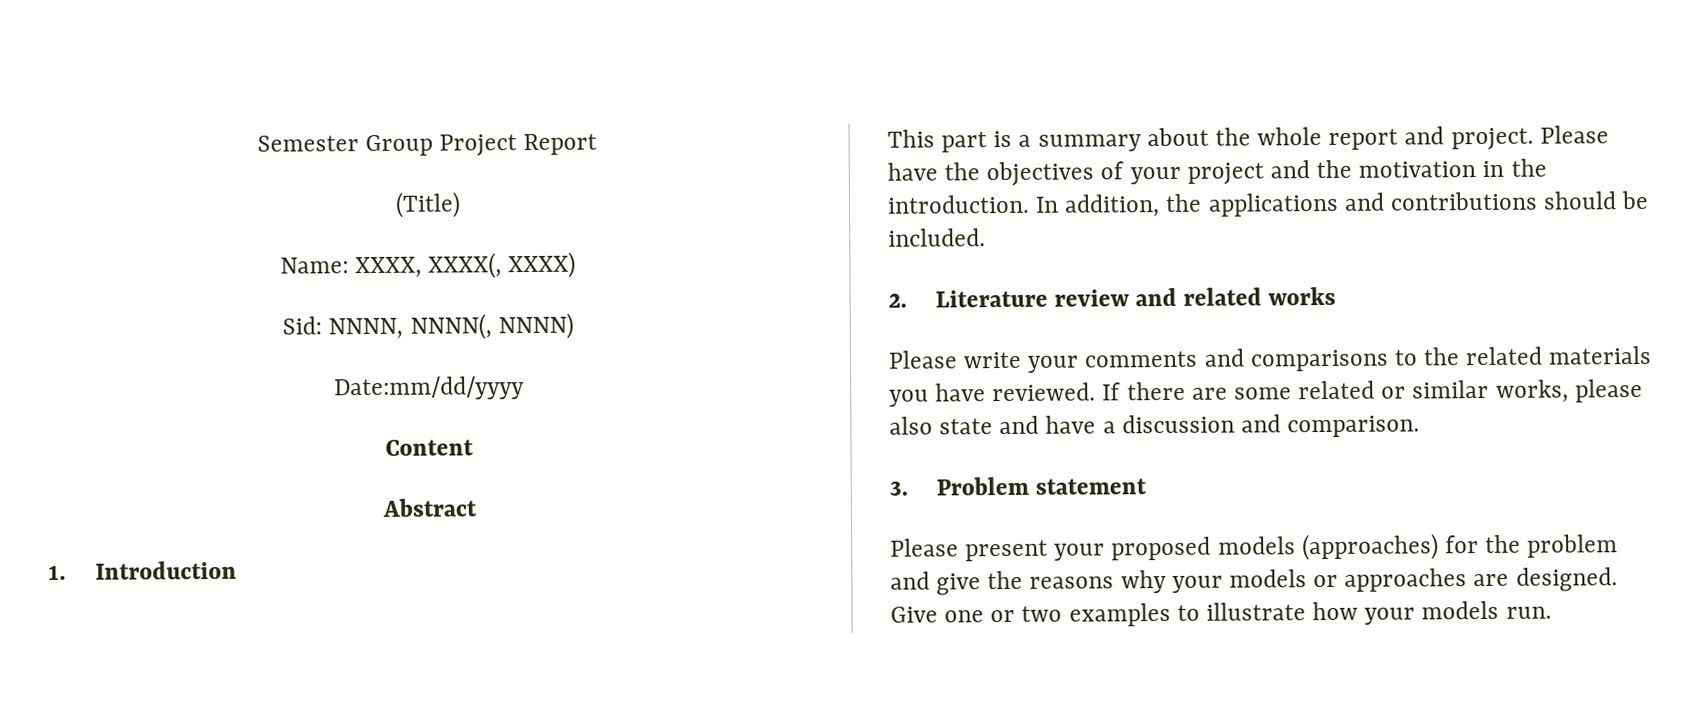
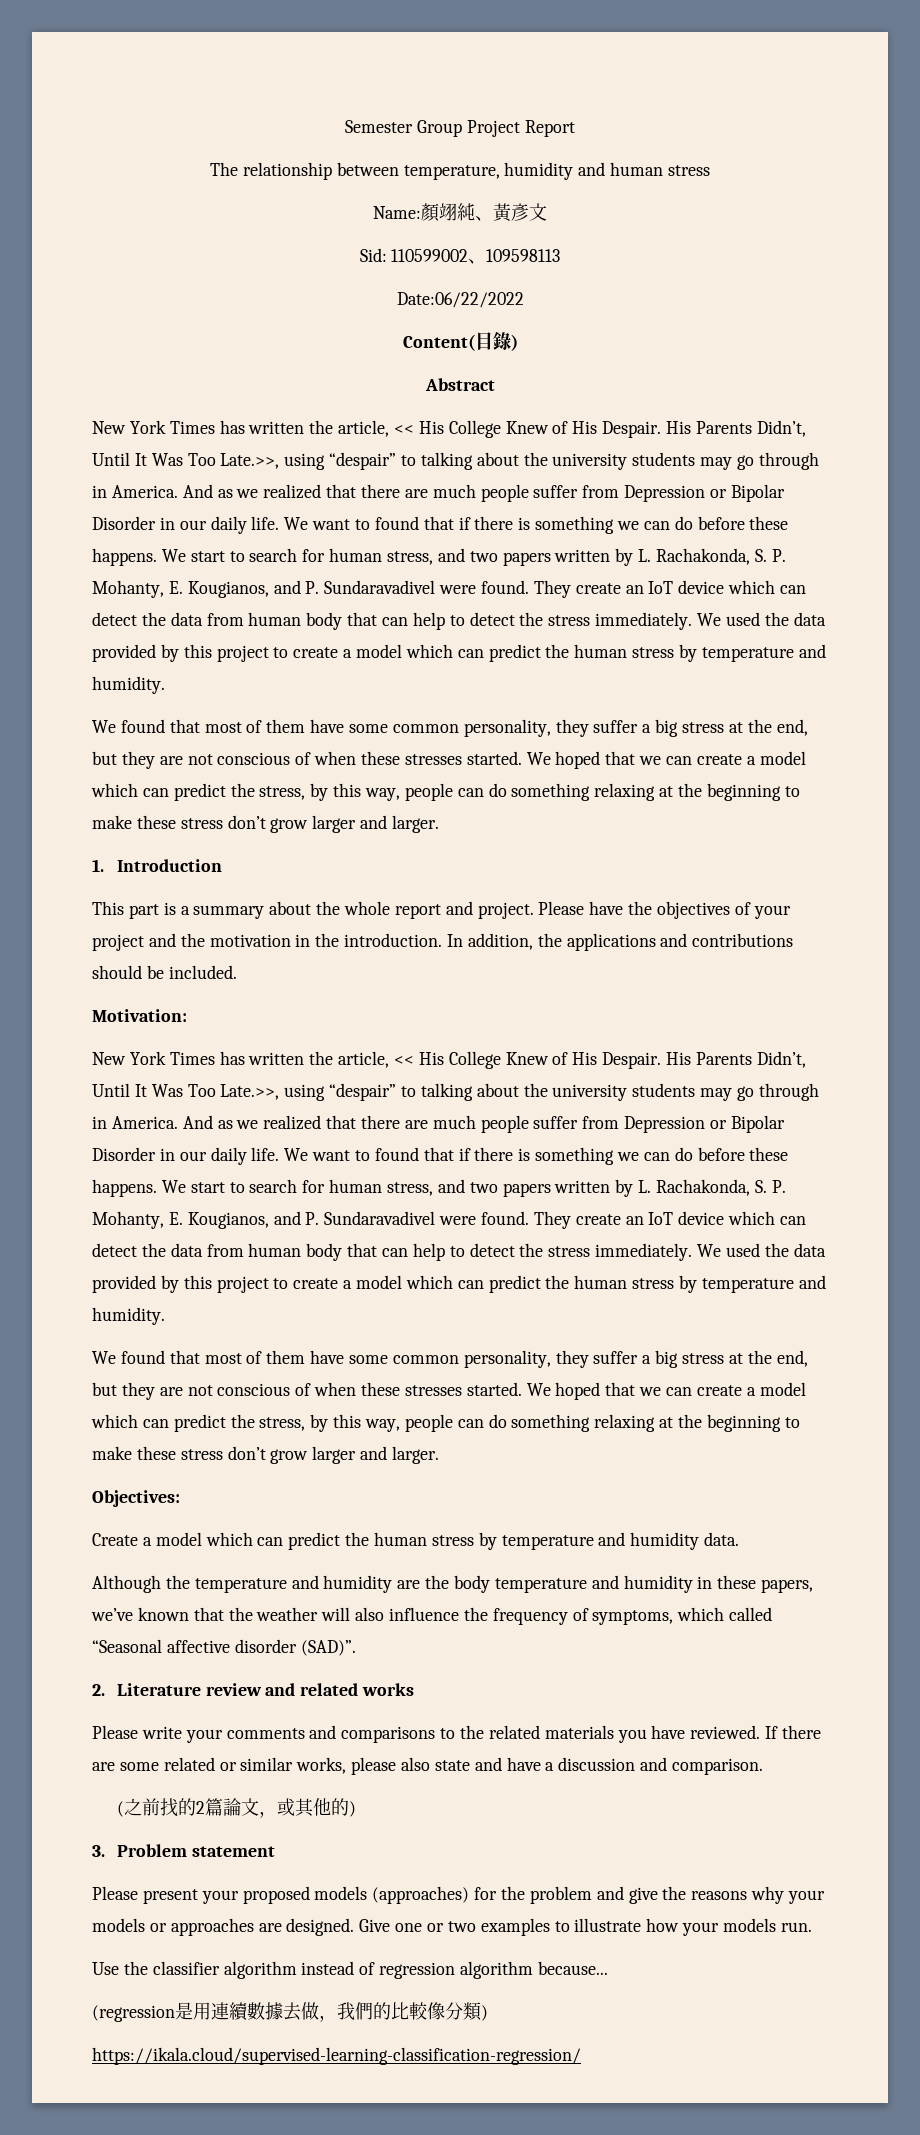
- (Title)
- Name: XXXX, XXXX(, XXXX)
- Sid: NNNN, NNNN(, NNNN)
- Date:mm/dd/yyyy
- Content
+ The relationship between temperature, humidity and human stress
+ Name:顏翊純、黃彥文
+ Sid: 110599002、109598113
+ Date:06/22/2022
+ Content(目錄)
  Abstract
+ New York Times has written the article, << His College Knew of His Despair. His Parents Didn’t, Until It Was Too Late.>>, using “despair” to talking about the university students may go through in America. And as we realized that there are much people suffer from Depression or Bipolar Disorder in our daily life. We want to found that if there is something we can do before these happens. We start to search for human stress, and two papers written by L. Rachakonda, S. P. Mohanty, E. Kougianos, and P. Sundaravadivel were found. They create an IoT device which can detect the data from human body that can help to detect the stress immediately. We used the data provided by this project to create a model which can predict the human stress by temperature and humidity.
+ We found that most of them have some common personality, they suffer a big stress at the end, but they are not conscious of when these stresses started. We hoped that we can create a model which can predict the stress, by this way, people can do something relaxing at the beginning to make these stress don’t grow larger and larger.
+ Motivation:
+ New York Times has written the article, << His College Knew of His Despair. His Parents Didn’t, Until It Was Too Late.>>, using “despair” to talking about the university students may go through in America. And as we realized that there are much people suffer from Depression or Bipolar Disorder in our daily life. We want to found that if there is something we can do before these happens. We start to search for human stress, and two papers written by L. Rachakonda, S. P. Mohanty, E. Kougianos, and P. Sundaravadivel were found. They create an IoT device which can detect the data from human body that can help to detect the stress immediately. We used the data provided by this project to create a model which can predict the human stress by temperature and humidity.
+ We found that most of them have some common personality, they suffer a big stress at the end, but they are not conscious of when these stresses started. We hoped that we can create a model which can predict the stress, by this way, people can do something relaxing at the beginning to make these stress don’t grow larger and larger.
+ Objectives:
+ Create a model which can predict the human stress by temperature and humidity data.
+ Although the temperature and humidity are the body temperature and humidity in these papers, we’ve known that the weather will also influence the frequency of symptoms, which called “Seasonal affective disorder (SAD)”.
+ (之前找的2篇論文，或其他的)
+ Use the classifier algorithm instead of regression algorithm because...
+ (regression是用連續數據去做，我們的比較像分類)
+ https://ikala.cloud/supervised-learning-classification-regression/

